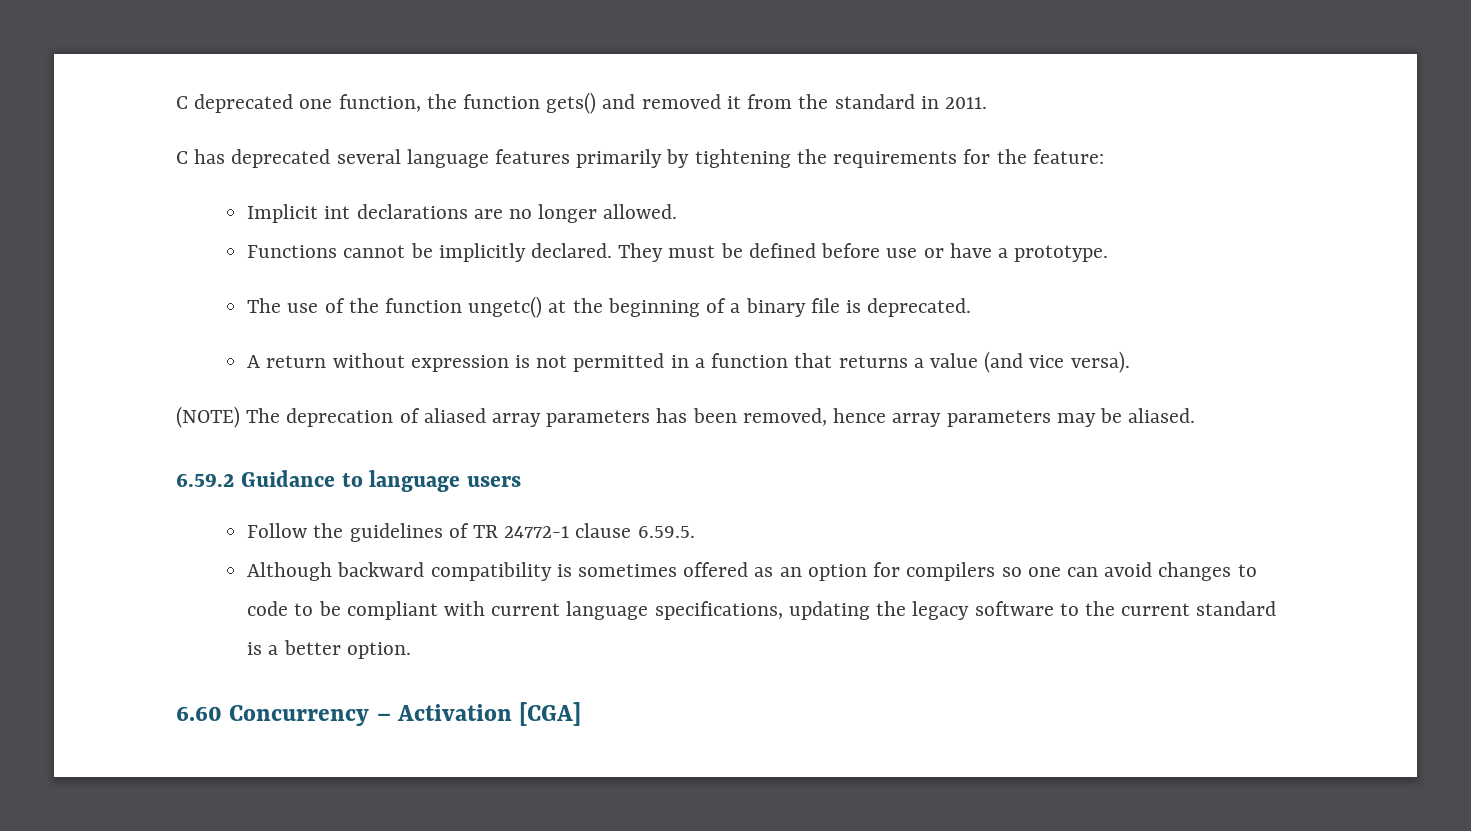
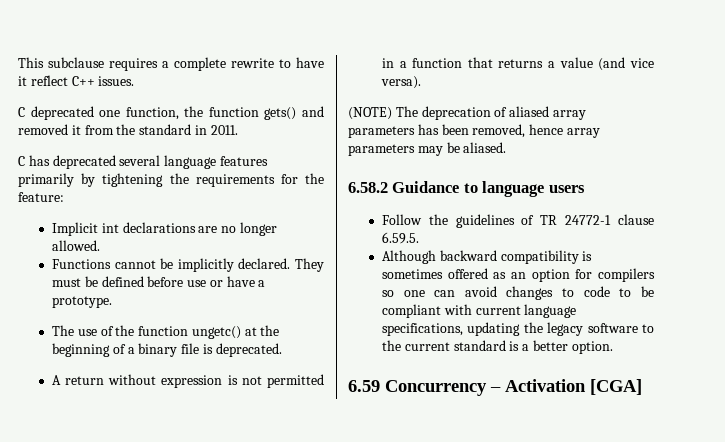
+ This subclause requires a complete rewrite to have it reflect C++ issues.
- 6.59.2 Guidance to language users
+ 6.58.2 Guidance to language users
- 6.60 Concurrency – Activation [CGA]
+ 6.59 Concurrency – Activation [CGA]

